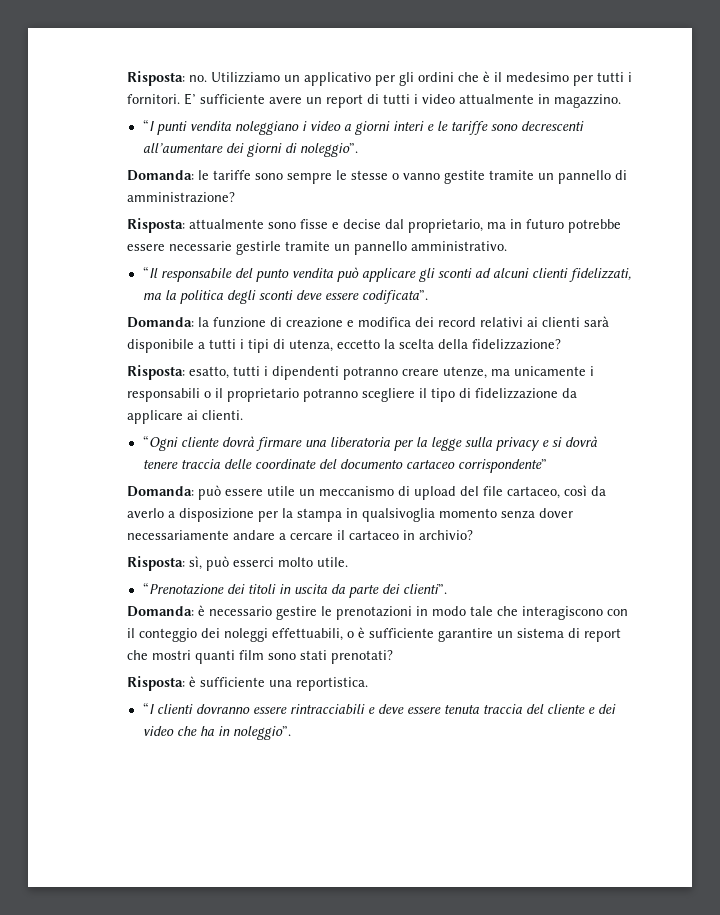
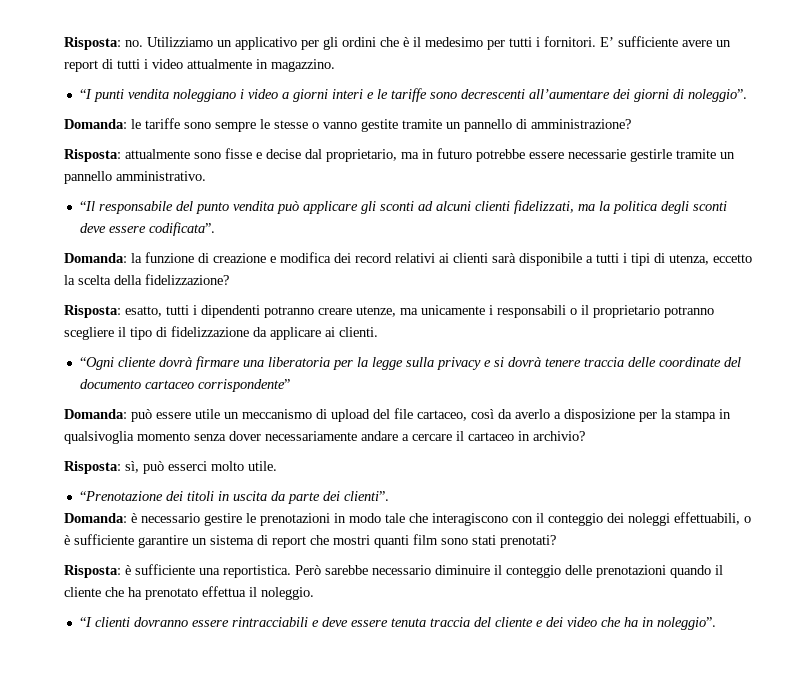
+ Però sarebbe necessario diminuire il conteggio delle prenotazioni quando il cliente che ha prenotato effettua il noleggio.

